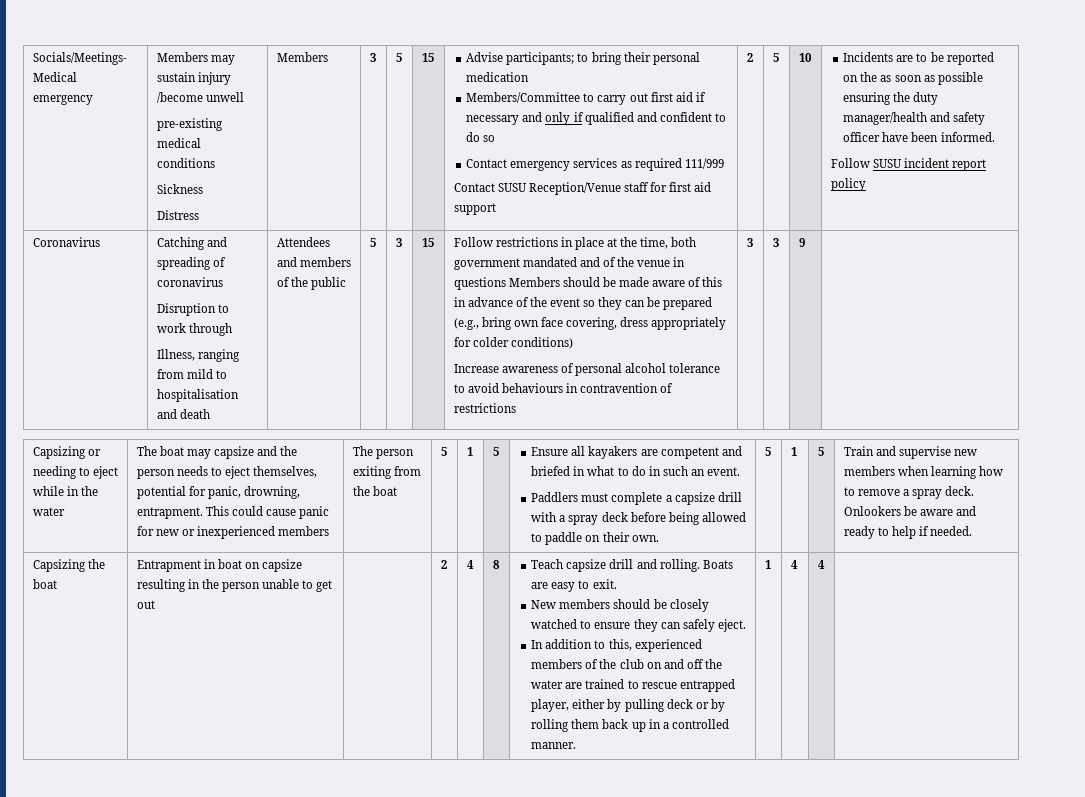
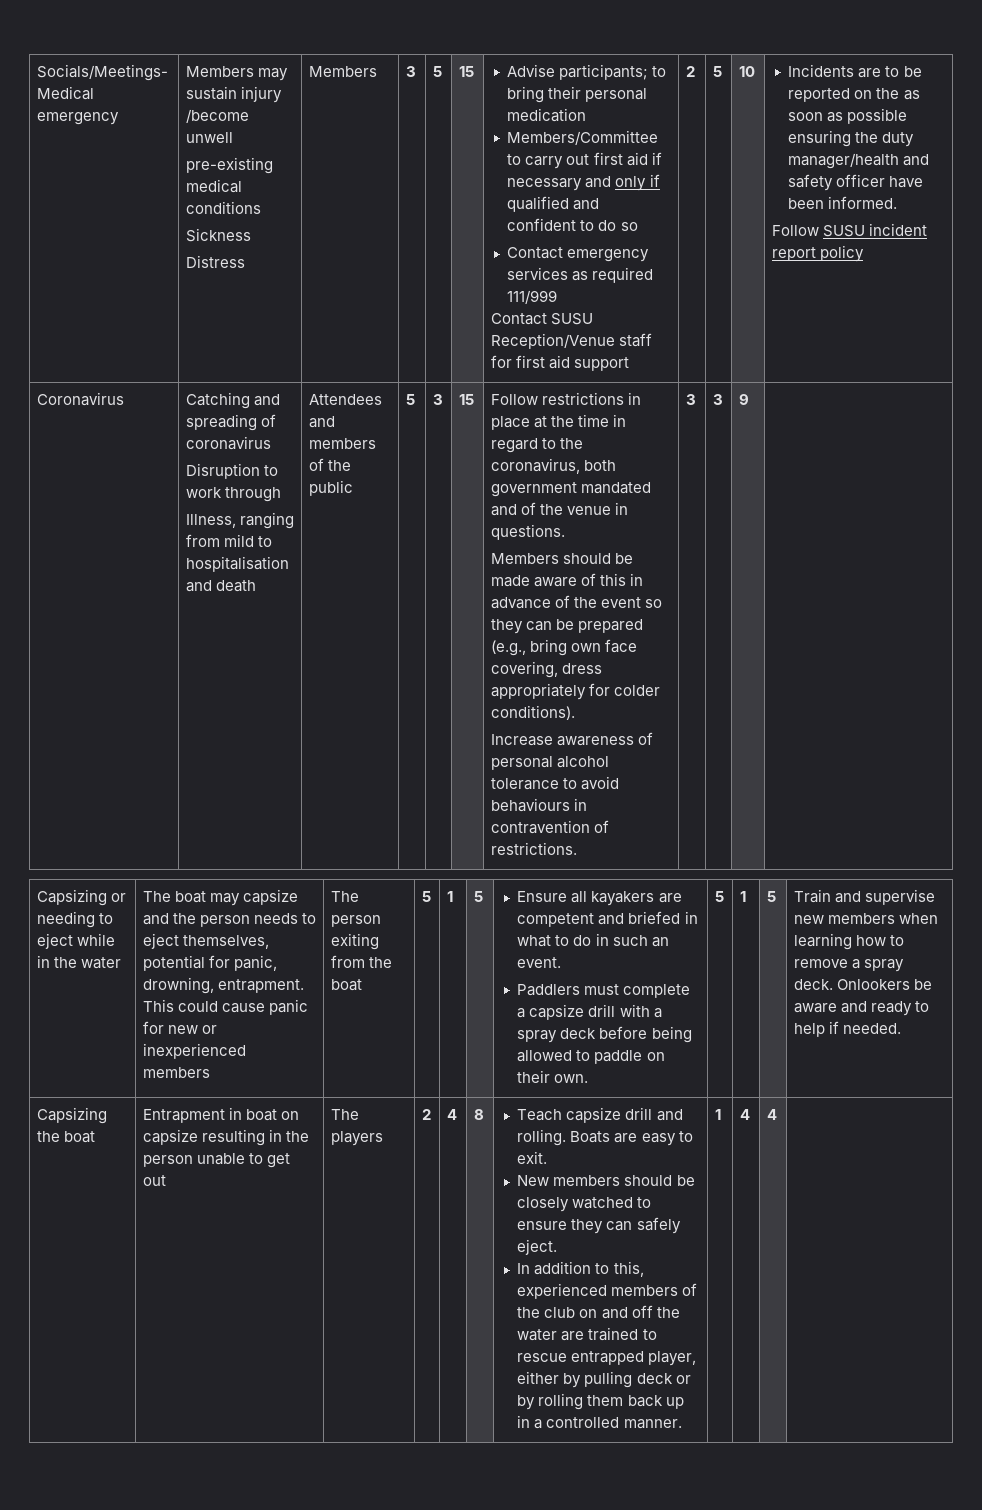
- Follow restrictions in place at the time, both government mandated and of the venue in questions Members should be made aware of this in advance of the event so they can be prepared (e.g., bring own face covering, dress appropriately for colder conditions)
+ Follow restrictions in place at the time in regard to the coronavirus, both government mandated and of the venue in questions.
+ Members should be made aware of this in advance of the event so they can be prepared (e.g., bring own face covering, dress appropriately for colder conditions).
- Increase awareness of personal alcohol tolerance to avoid behaviours in contravention of restrictions
+ Increase awareness of personal alcohol tolerance to avoid behaviours in contravention of restrictions.
+ The players

